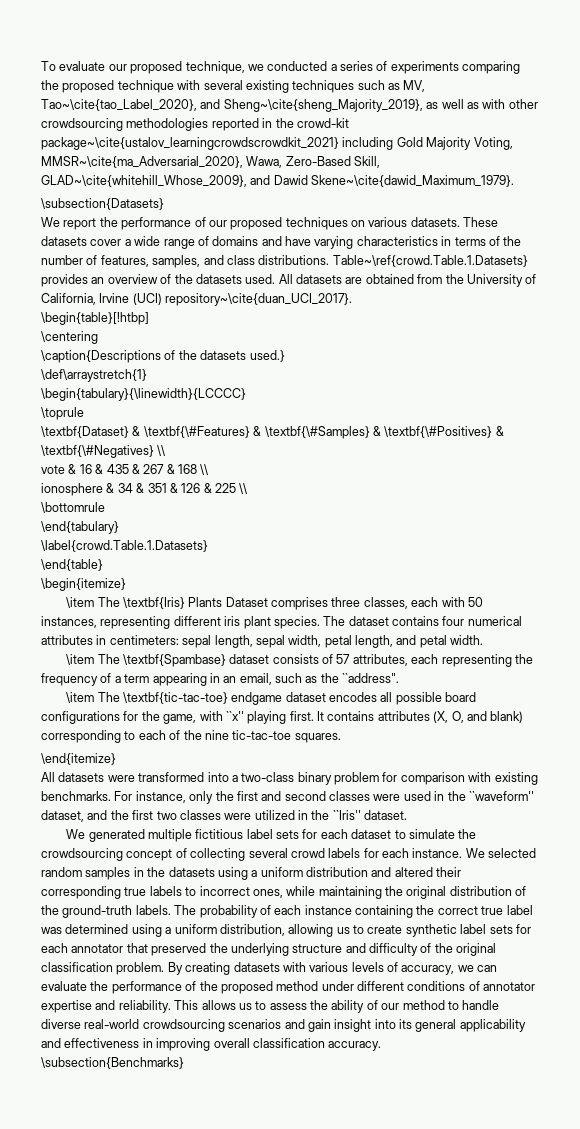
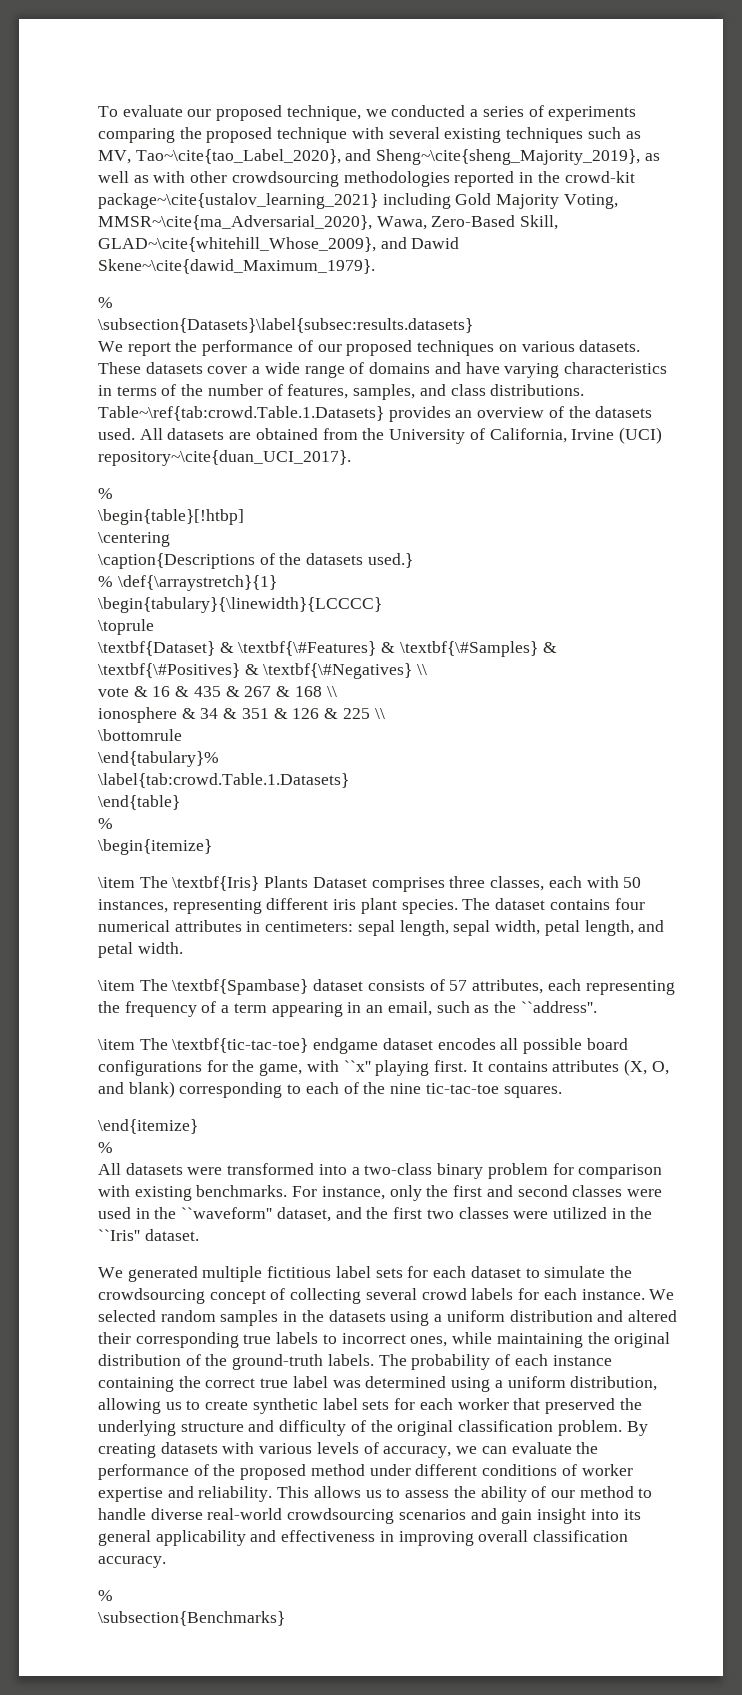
- To evaluate our proposed technique, we conducted a series of experiments comparing the proposed technique with several existing techniques such as MV, Tao~\cite{tao_Label_2020}, and Sheng~\cite{sheng_Majority_2019}, as well as with other crowdsourcing methodologies reported in the crowd-kit package~\cite{ustalov_learningcrowdscrowdkit_2021} including Gold Majority Voting, MMSR~\cite{ma_Adversarial_2020}, Wawa, Zero-Based Skill, GLAD~\cite{whitehill_Whose_2009}, and Dawid Skene~\cite{dawid_Maximum_1979}.
- \subsection{Datasets}
+ To evaluate our proposed technique, we conducted a series of experiments comparing the proposed technique with several existing techniques such as MV, Tao~\cite{tao_Label_2020}, and Sheng~\cite{sheng_Majority_2019}, as well as with other crowdsourcing methodologies reported in the crowd-kit package~\cite{ustalov_learning_2021} including Gold Majority Voting, MMSR~\cite{ma_Adversarial_2020}, Wawa, Zero-Based Skill, GLAD~\cite{whitehill_Whose_2009}, and Dawid Skene~\cite{dawid_Maximum_1979}.
+ %
+ \subsection{Datasets}\label{subsec:results.datasets}
- Table~\ref{crowd.Table.1.Datasets} provides an overview of the datasets used.
+ Table~\ref{tab:crowd.Table.1.Datasets} provides an overview of the datasets used.
  All datasets are obtained from the University of California, Irvine (UCI) repository~\cite{duan_UCI_2017}.
+ %
- \def\arraystretch{1}
+ % \def{\arraystretch}{1}
- \end{tabulary}
- \label{crowd.Table.1.Datasets}
+ \end{tabulary}%
+ \label{tab:crowd.Table.1.Datasets}
  \end{table}
+ %
- \item The \textbf{Spambase} dataset consists of 57 attributes, each representing the frequency of a term appearing in an email, such as the ``address".
+ \item The \textbf{Spambase} dataset consists of 57 attributes, each representing the frequency of a term appearing in an email, such as the ``address''.
  \end{itemize}
+ %
- The probability of each instance containing the correct true label was determined using a uniform distribution, allowing us to create synthetic label sets for each annotator that preserved the underlying structure and difficulty of the original classification problem.
+ The probability of each instance containing the correct true label was determined using a uniform distribution, allowing us to create synthetic label sets for each worker that preserved the underlying structure and difficulty of the original classification problem.
- By creating datasets with various levels of accuracy, we can evaluate the performance of the proposed method under different conditions of annotator expertise and reliability.
+ By creating datasets with various levels of accuracy, we can evaluate the performance of the proposed method under different conditions of worker expertise and reliability.
  This allows us to assess the ability of our method to handle diverse real-world crowdsourcing scenarios and gain insight into its general applicability and effectiveness in improving overall classification accuracy.
+ %

